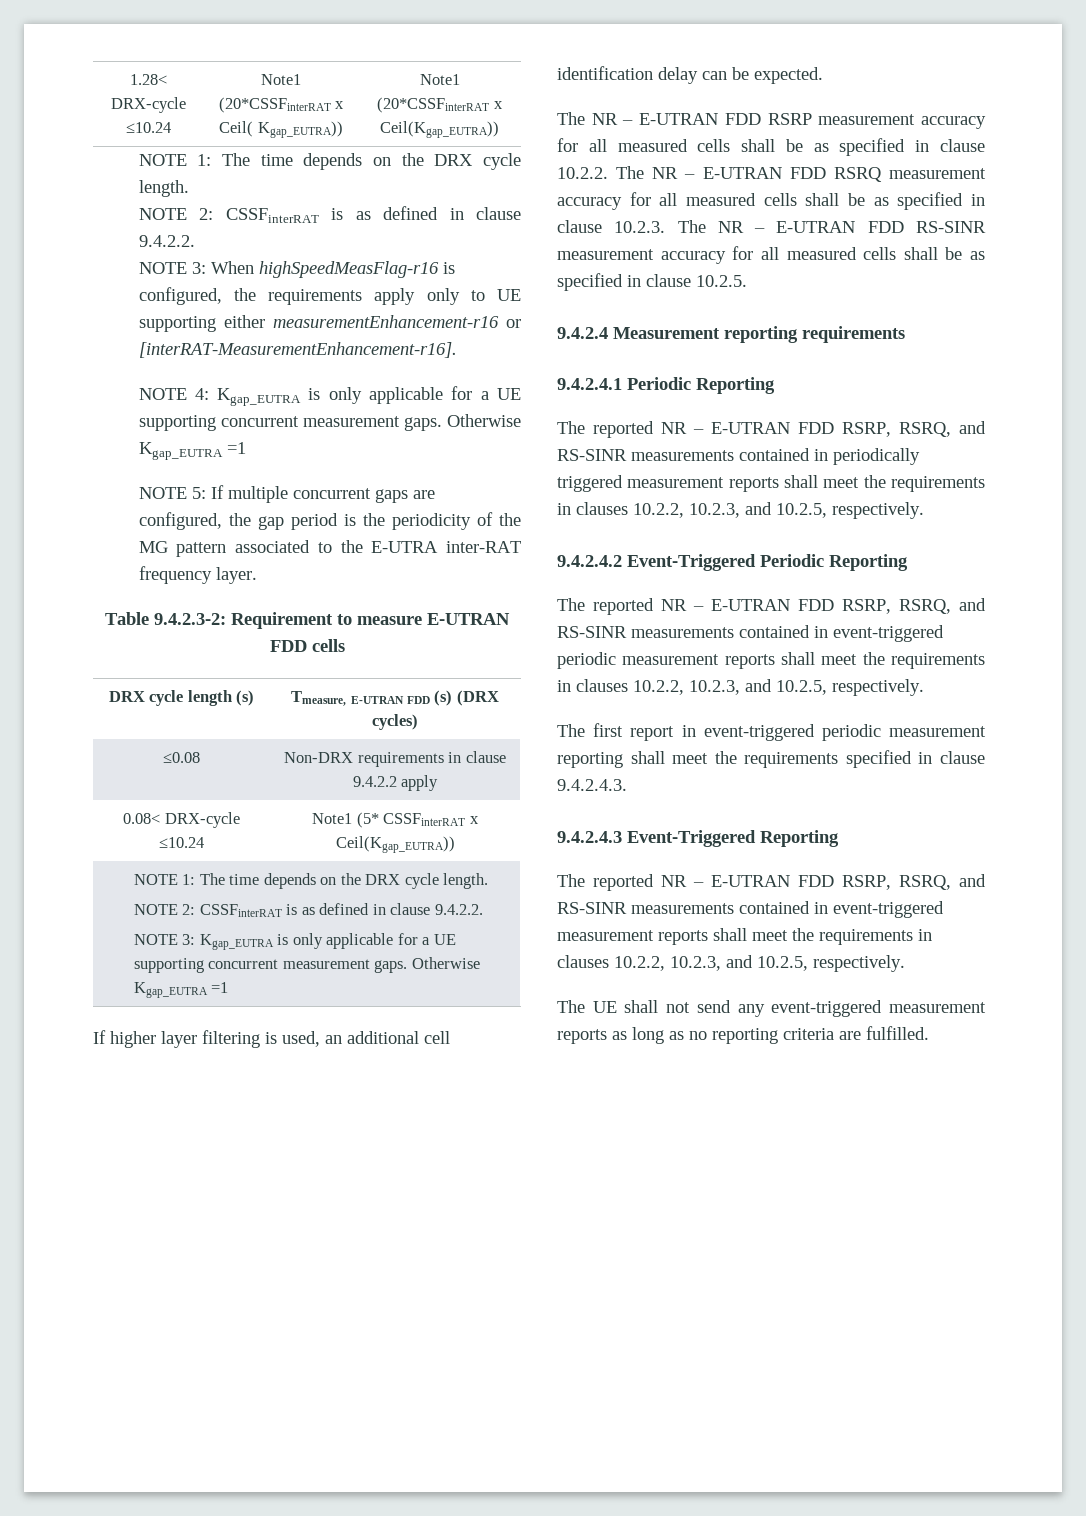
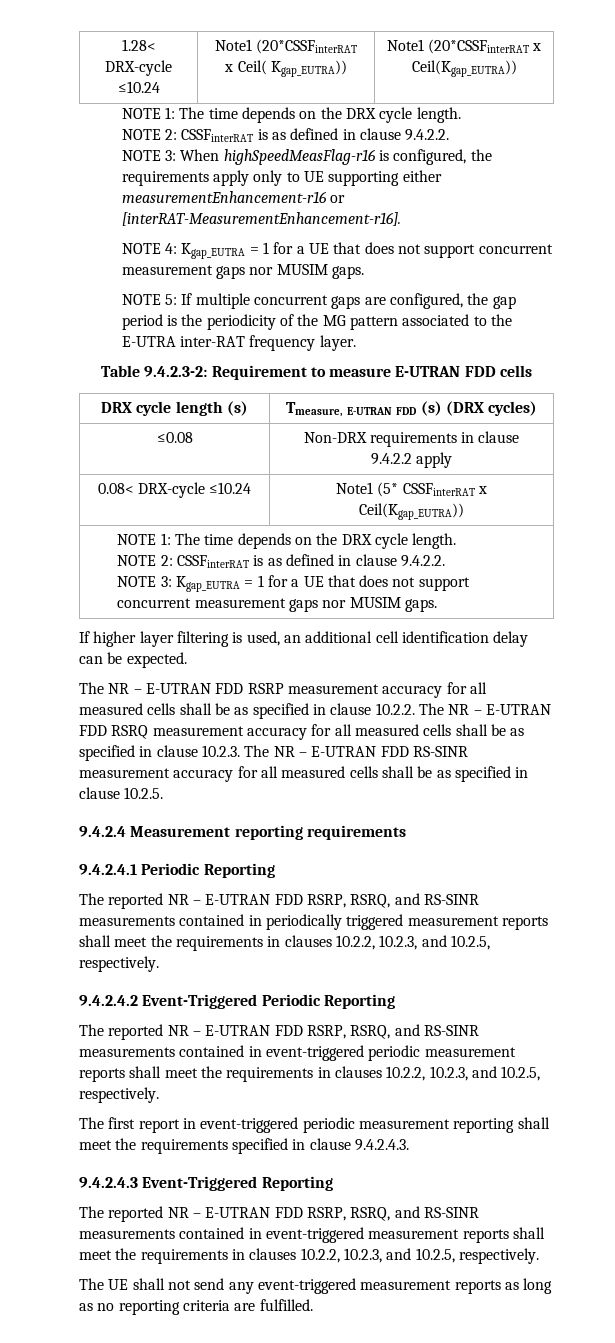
- NOTE 4: Kgap_EUTRA is only applicable for a UE supporting concurrent measurement gaps. Otherwise Kgap_EUTRA =1
+ NOTE 4: Kgap_EUTRA = 1 for a UE that does not support concurrent measurement gaps nor MUSIM gaps.
  0.08< DRX-cycle ≤10.24 | Note1 (5* CSSFinterRAT x Ceil(Kgap_EUTRA))
  NOTE 1: The time depends on the DRX cycle length.
  NOTE 2: CSSFinterRAT is as defined in clause 9.4.2.2.
- NOTE 3: Kgap_EUTRA is only applicable for a UE supporting concurrent measurement gaps. Otherwise Kgap_EUTRA =1
+ NOTE 3: Kgap_EUTRA = 1 for a UE that does not support concurrent measurement gaps nor MUSIM gaps.

